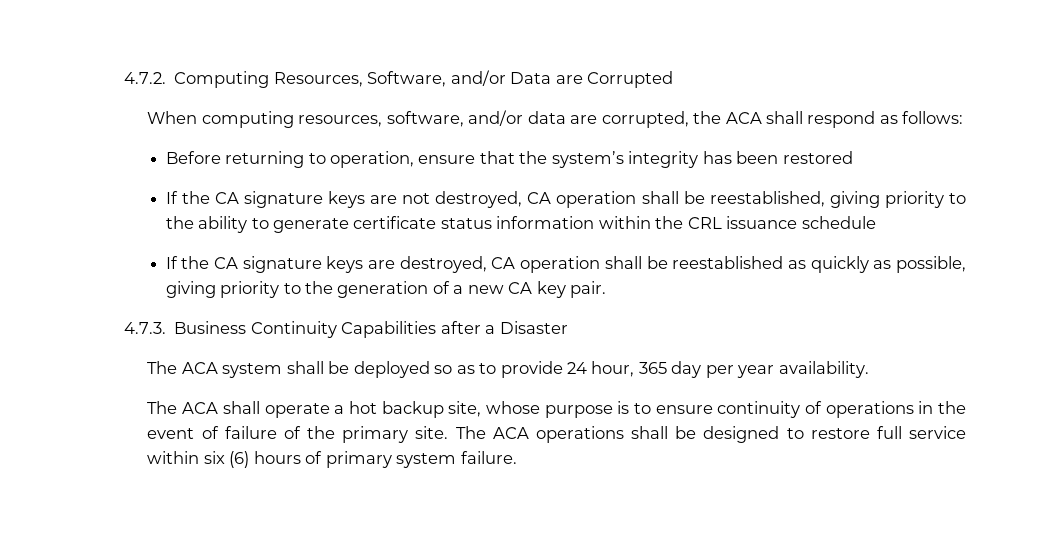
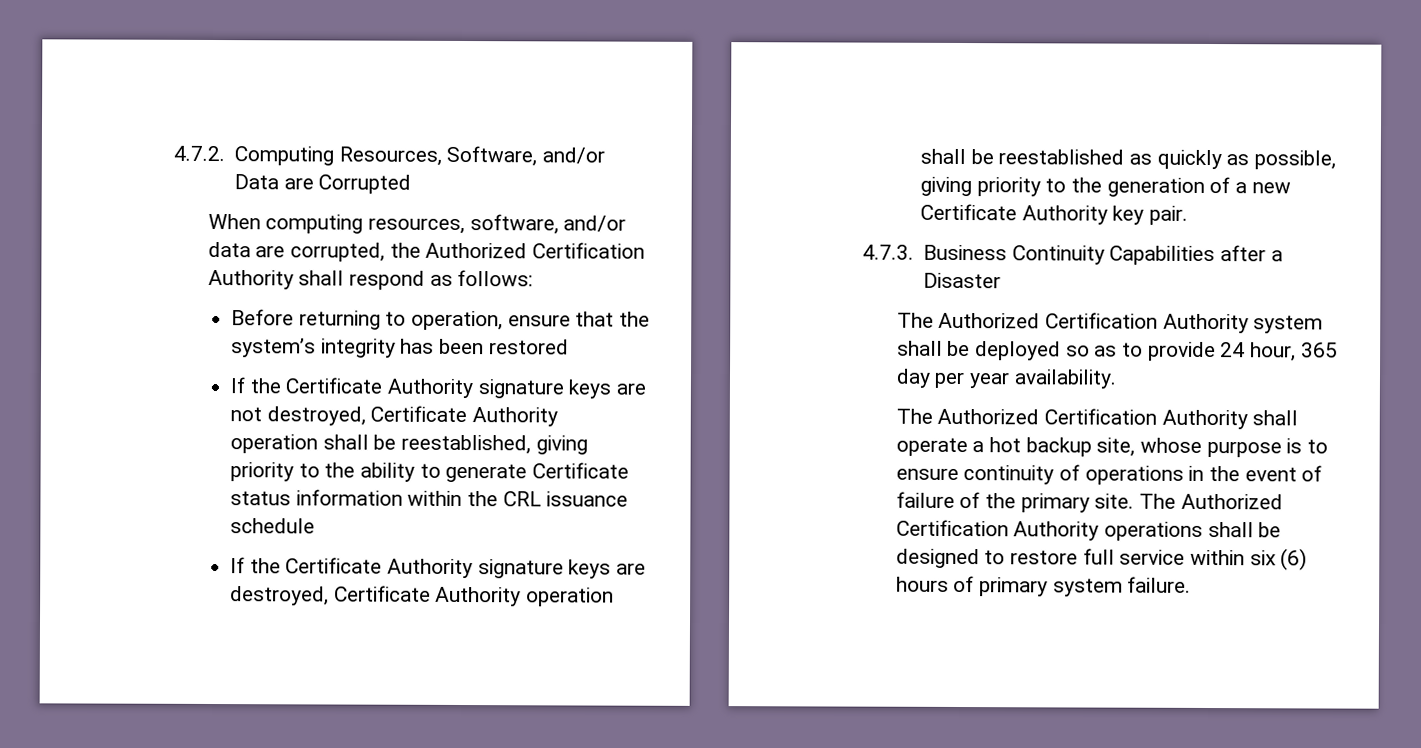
- When computing resources, software, and/or data are corrupted, the ACA shall respond as follows:
+ When computing resources, software, and/or data are corrupted, the Authorized Certification Authority shall respond as follows:
- If the CA signature keys are not destroyed, CA operation shall be reestablished, giving priority to the ability to generate certificate status information within the CRL issuance schedule
+ If the Certificate Authority signature keys are not destroyed, Certificate Authority operation shall be reestablished, giving priority to the ability to generate Certificate status information within the CRL issuance schedule
- If the CA signature keys are destroyed, CA operation shall be reestablished as quickly as possible, giving priority to the generation of a new CA key pair.
+ If the Certificate Authority signature keys are destroyed, Certificate Authority operation shall be reestablished as quickly as possible, giving priority to the generation of a new Certificate Authority key pair.
- The ACA system shall be deployed so as to provide 24 hour, 365 day per year availability.
+ The Authorized Certification Authority system shall be deployed so as to provide 24 hour, 365 day per year availability.
- The ACA shall operate a hot backup site, whose purpose is to ensure continuity of operations in the event of failure of the primary site.
+ The Authorized Certification Authority shall operate a hot backup site, whose purpose is to ensure continuity of operations in the event of failure of the primary site.
- The ACA operations shall be designed to restore full service within six (6) hours of primary system failure.
+ The Authorized Certification Authority operations shall be designed to restore full service within six (6) hours of primary system failure.

